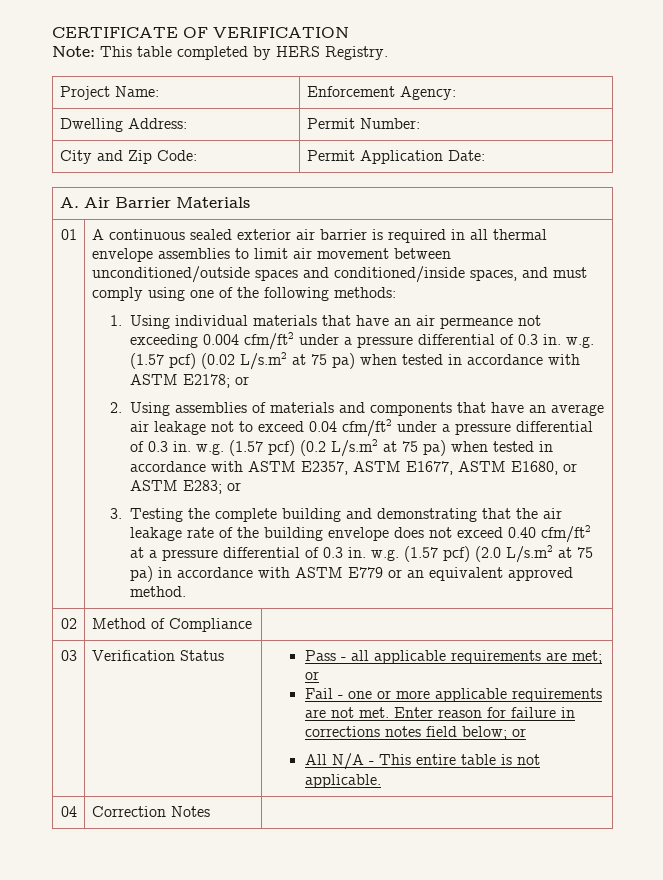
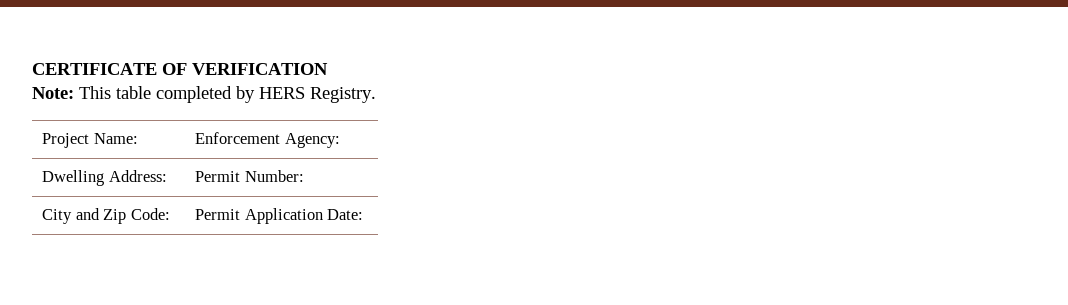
- A. Air Barrier Materials
- 01 | A continuous sealed exterior air barrier is required in all thermal envelope assemblies to limit air movement between unconditioned/outside spaces and conditioned/inside spaces, and must comply using one of the following methods:
- 1. Using individual materials that have an air permeance not exceeding 0.004 cfm/ft2 under a pressure differential of 0.3 in. w.g. (1.57 pcf) (0.02 L/s.m2 at 75 pa) when tested in accordance with ASTM E2178; or
- 2. Using assemblies of materials and components that have an average air leakage not to exceed 0.04 cfm/ft2 under a pressure differential of 0.3 in. w.g. (1.57 pcf) (0.2 L/s.m2 at 75 pa) when tested in accordance with ASTM E2357, ASTM E1677, ASTM E1680, or ASTM E283; or
- 3. Testing the complete building and demonstrating that the air leakage rate of the building envelope does not exceed 0.40 cfm/ft2 at a pressure differential of 0.3 in. w.g. (1.57 pcf) (2.0 L/s.m2 at 75 pa) in accordance with ASTM E779 or an equivalent approved method.
- 02 | Method of Compliance |
- 03 | Verification Status | Pass - all applicable requirements are met; or
- Fail - one or more applicable requirements are not met. Enter reason for failure in corrections notes field below; or
- All N/A - This entire table is not applicable.
- 04 | Correction Notes |

